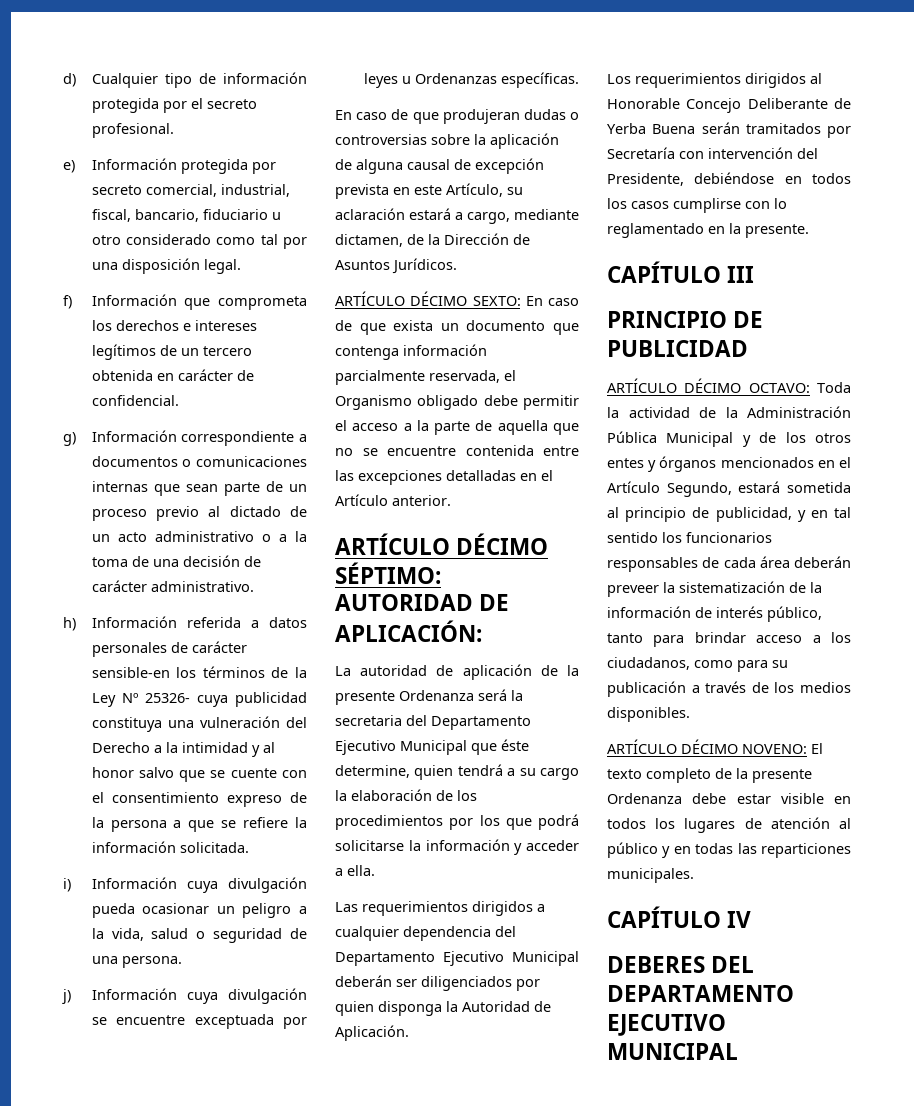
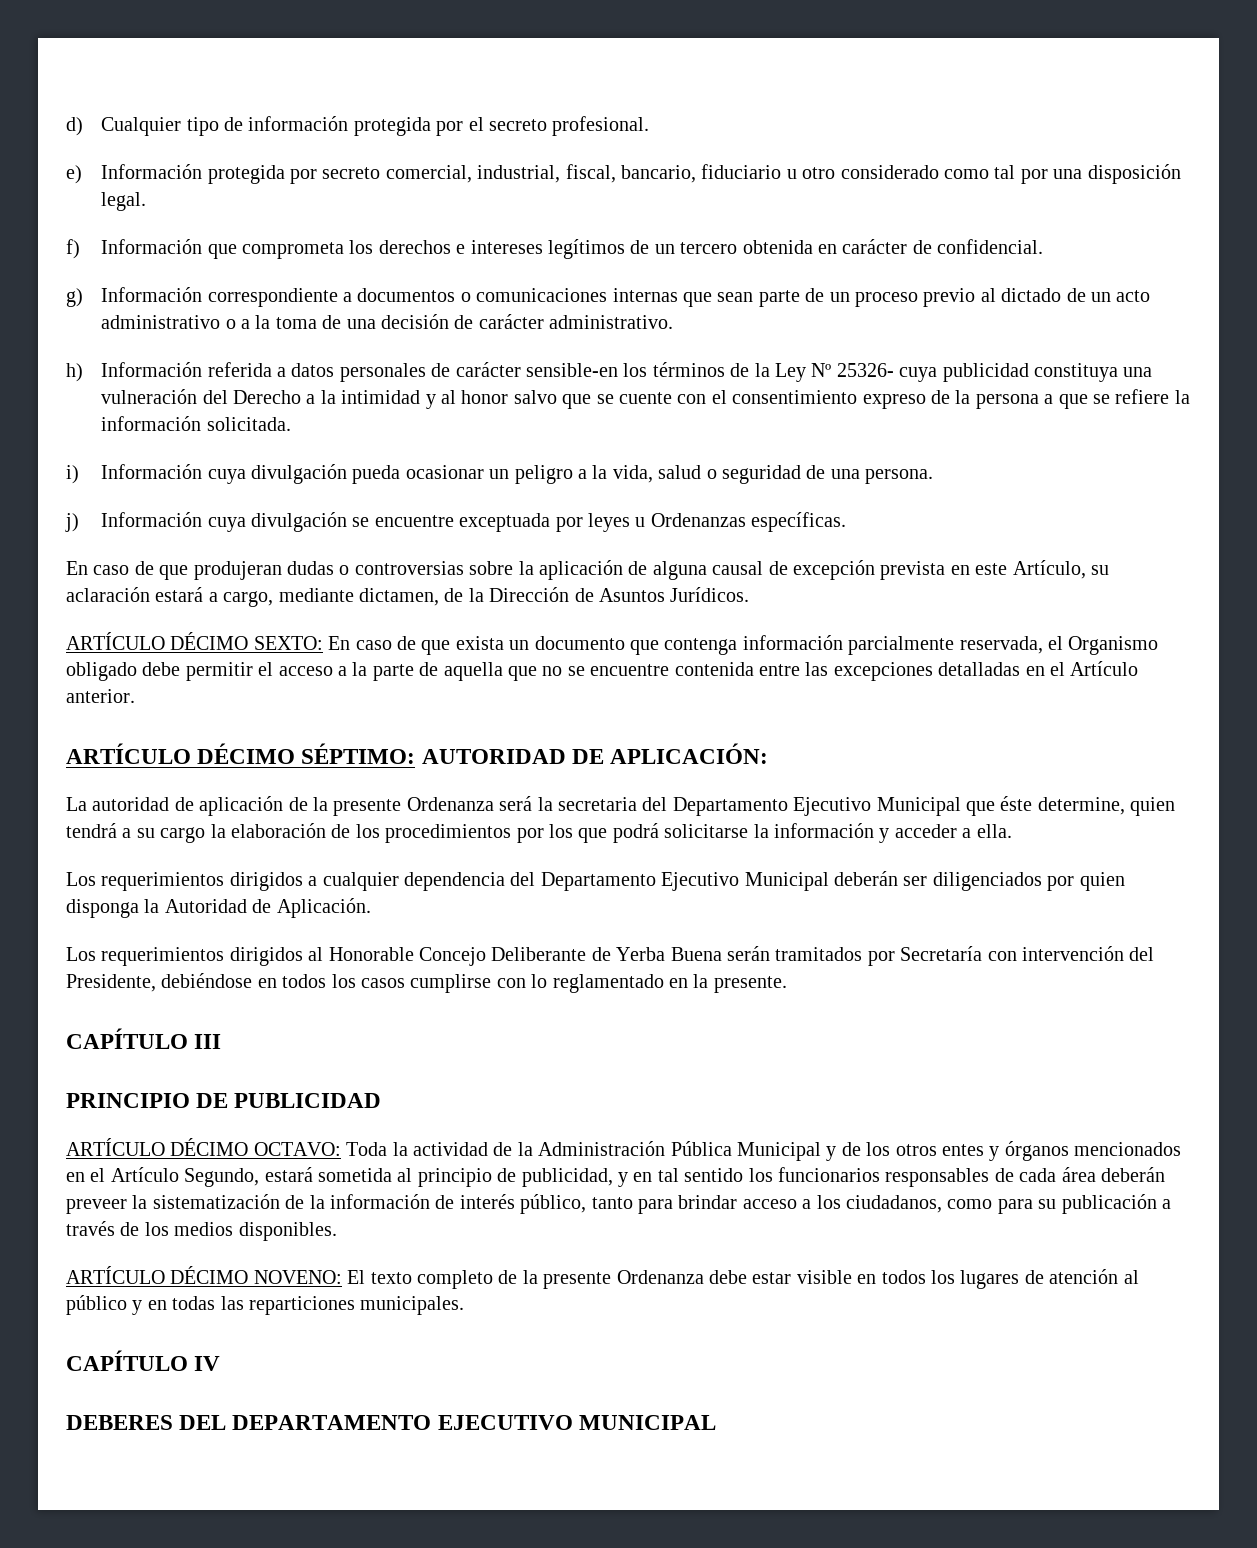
- Las requerimientos dirigidos a cualquier dependencia del Departamento Ejecutivo Municipal deberán ser diligenciados por quien disponga la Autoridad de Aplicación.
+ Los requerimientos dirigidos a cualquier dependencia del Departamento Ejecutivo Municipal deberán ser diligenciados por quien disponga la Autoridad de Aplicación.

